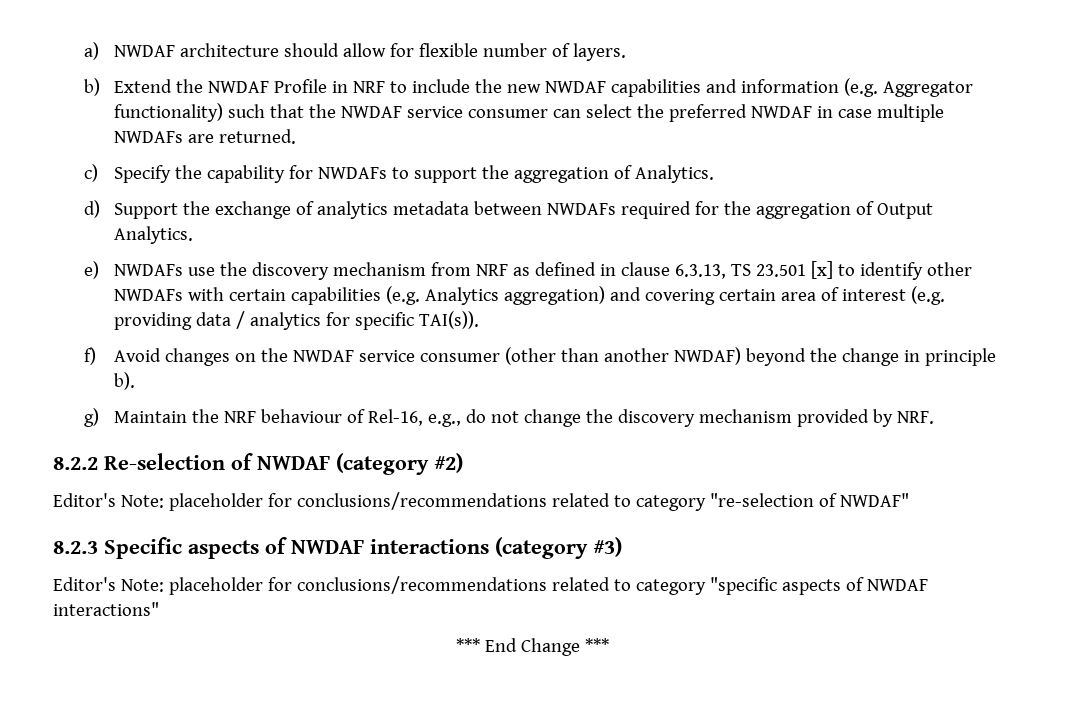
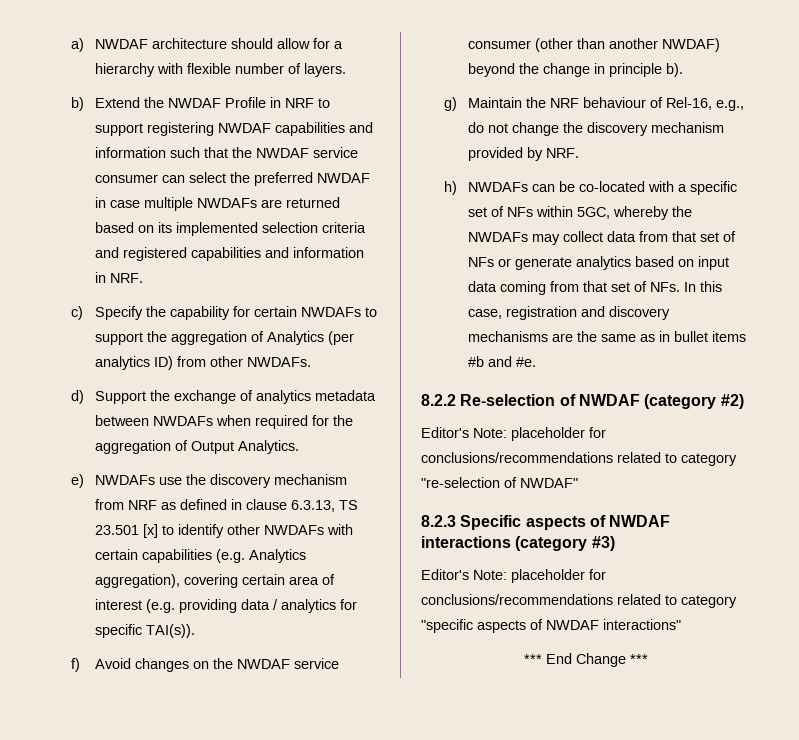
- a) NWDAF architecture should allow for flexible number of layers.
+ a) NWDAF architecture should allow for a hierarchy with flexible number of layers.
- b) Extend the NWDAF Profile in NRF to include the new NWDAF capabilities and information (e.g. Aggregator functionality) such that the NWDAF service consumer can select the preferred NWDAF in case multiple NWDAFs are returned.
+ b) Extend the NWDAF Profile in NRF to support registering NWDAF capabilities and information such that the NWDAF service consumer can select the preferred NWDAF in case multiple NWDAFs are returned based on its implemented selection criteria and registered capabilities and information in NRF.
- c) Specify the capability for NWDAFs to support the aggregation of Analytics.
+ c) Specify the capability for certain NWDAFs to support the aggregation of Analytics (per analytics ID) from other NWDAFs.
- d) Support the exchange of analytics metadata between NWDAFs required for the aggregation of Output Analytics.
+ d) Support the exchange of analytics metadata between NWDAFs when required for the aggregation of Output Analytics.
- e) NWDAFs use the discovery mechanism from NRF as defined in clause 6.3.13, TS 23.501 [x] to identify other NWDAFs with certain capabilities (e.g. Analytics aggregation) and covering certain area of interest (e.g. providing data / analytics for specific TAI(s)).
+ e) NWDAFs use the discovery mechanism from NRF as defined in clause 6.3.13, TS 23.501 [x] to identify other NWDAFs with certain capabilities (e.g. Analytics aggregation), covering certain area of interest (e.g. providing data / analytics for specific TAI(s)).
+ h) NWDAFs can be co-located with a specific set of NFs within 5GC, whereby the NWDAFs may collect data from that set of NFs or generate analytics based on input data coming from that set of NFs. In this case, registration and discovery mechanisms are the same as in bullet items #b and #e.

